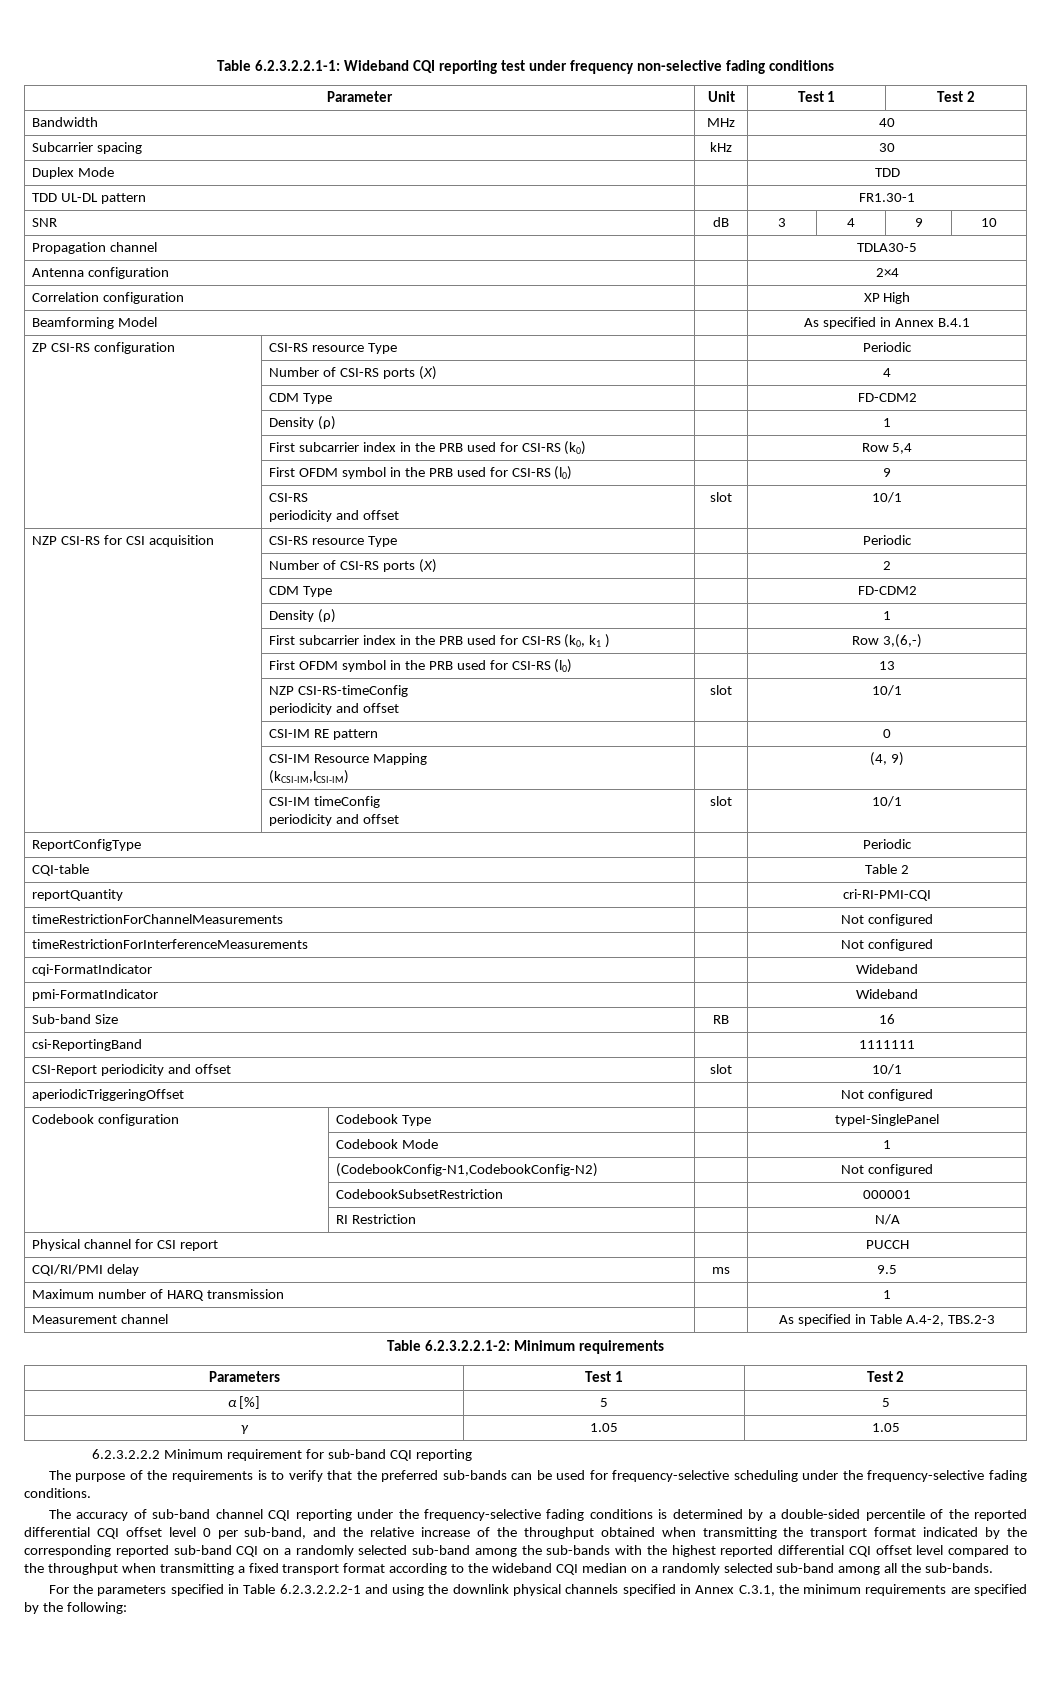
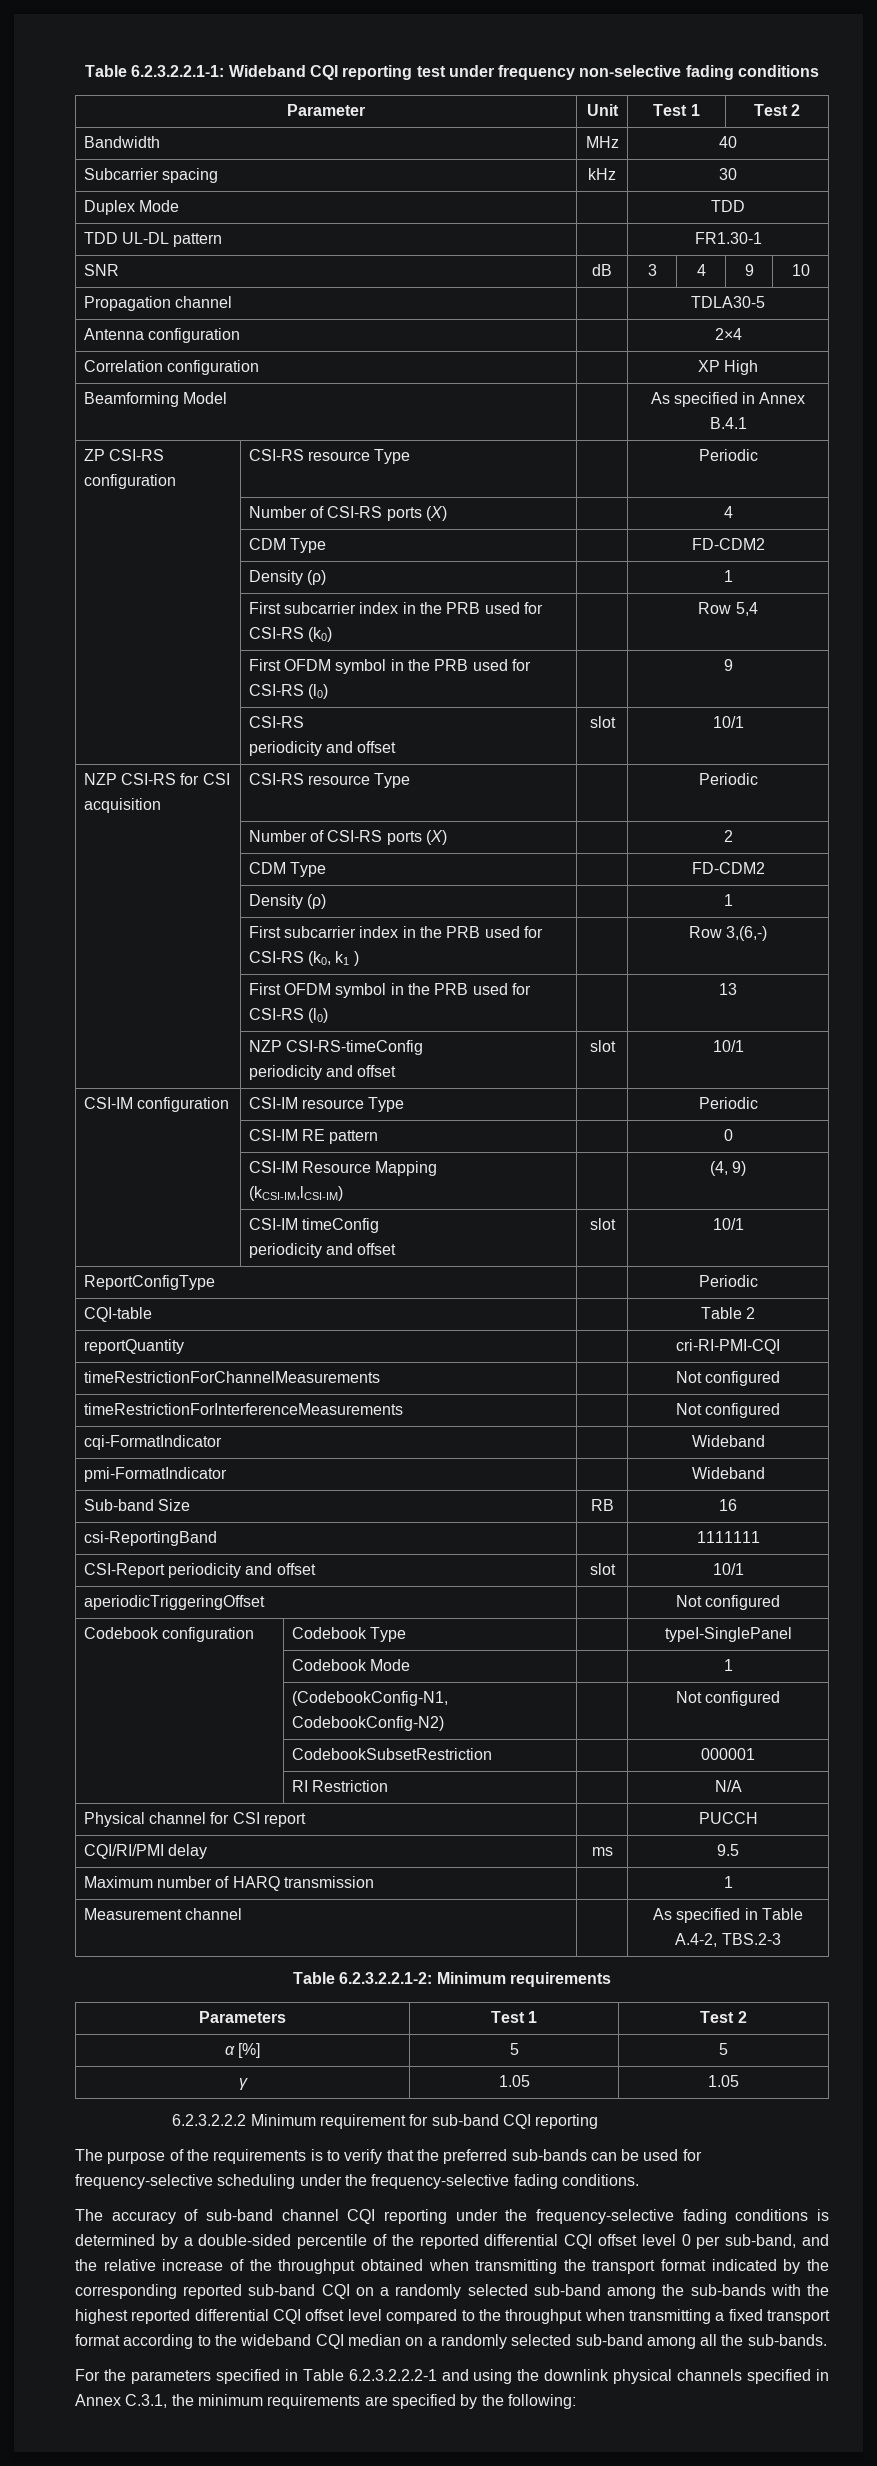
+ CSI-IM configuration | CSI-IM resource Type | | Periodic

